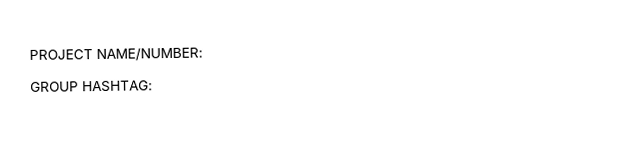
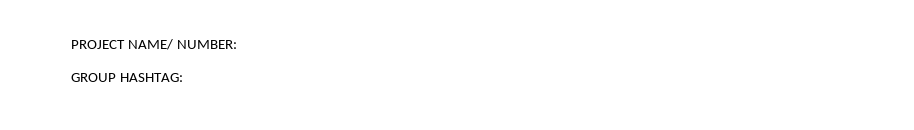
- PROJECT NAME/NUMBER:
+ PROJECT NAME/ NUMBER:

